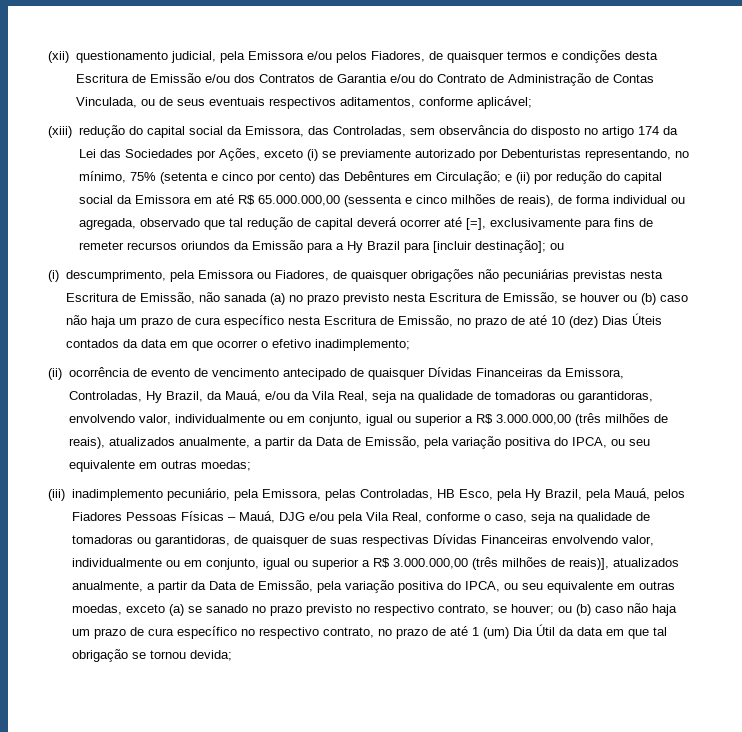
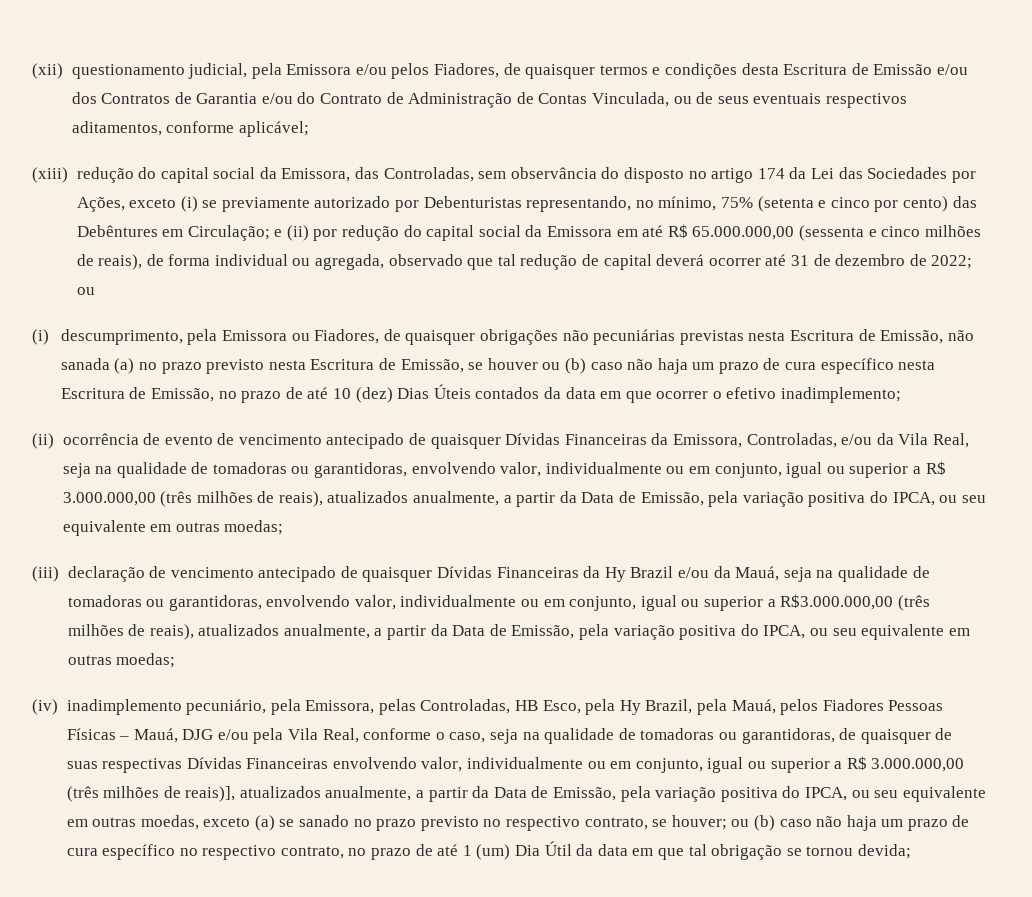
- e (ii) por redução do capital social da Emissora em até R$ 65.000.000,00 (sessenta e cinco milhões de reais), de forma individual ou agregada, observado que tal redução de capital deverá ocorrer até [=], exclusivamente para fins de remeter recursos oriundos da Emissão para a Hy Brazil para [incluir destinação];
+ e (ii) por redução do capital social da Emissora em até R$ 65.000.000,00 (sessenta e cinco milhões de reais), de forma individual ou agregada, observado que tal redução de capital deverá ocorrer até 31 de dezembro de 2022;
- (ii) ocorrência de evento de vencimento antecipado de quaisquer Dívidas Financeiras da Emissora, Controladas, Hy Brazil, da Mauá, e/ou da Vila Real, seja na qualidade de tomadoras ou garantidoras, envolvendo valor, individualmente ou em conjunto, igual ou superior a R$ 3.000.000,00 (três milhões de reais), atualizados anualmente, a partir da Data de Emissão, pela variação positiva do IPCA, ou seu equivalente em outras moedas;
+ (ii) ocorrência de evento de vencimento antecipado de quaisquer Dívidas Financeiras da Emissora, Controladas, e/ou da Vila Real, seja na qualidade de tomadoras ou garantidoras, envolvendo valor, individualmente ou em conjunto, igual ou superior a R$ 3.000.000,00 (três milhões de reais), atualizados anualmente, a partir da Data de Emissão, pela variação positiva do IPCA, ou seu equivalente em outras moedas;
- (iii) inadimplemento pecuniário, pela Emissora, pelas Controladas, HB Esco, pela Hy Brazil, pela Mauá, pelos Fiadores Pessoas Físicas – Mauá, DJG e/ou pela Vila Real, conforme o caso, seja na qualidade de tomadoras ou garantidoras, de quaisquer de suas respectivas Dívidas Financeiras envolvendo valor, individualmente ou em conjunto, igual ou superior a R$ 3.000.000,00 (três milhões de reais)], atualizados anualmente, a partir da Data de Emissão, pela variação positiva do IPCA, ou seu equivalente em outras moedas, exceto (a) se sanado no prazo previsto no respectivo contrato, se houver;
+ (iii) declaração de vencimento antecipado de quaisquer Dívidas Financeiras da Hy Brazil e/ou da Mauá, seja na qualidade de tomadoras ou garantidoras, envolvendo valor, individualmente ou em conjunto, igual ou superior a R$3.000.000,00 (três milhões de reais), atualizados anualmente, a partir da Data de Emissão, pela variação positiva do IPCA, ou seu equivalente em outras moedas;
+ (iv) inadimplemento pecuniário, pela Emissora, pelas Controladas, HB Esco, pela Hy Brazil, pela Mauá, pelos Fiadores Pessoas Físicas – Mauá, DJG e/ou pela Vila Real, conforme o caso, seja na qualidade de tomadoras ou garantidoras, de quaisquer de suas respectivas Dívidas Financeiras envolvendo valor, individualmente ou em conjunto, igual ou superior a R$ 3.000.000,00 (três milhões de reais)], atualizados anualmente, a partir da Data de Emissão, pela variação positiva do IPCA, ou seu equivalente em outras moedas, exceto (a) se sanado no prazo previsto no respectivo contrato, se houver;

